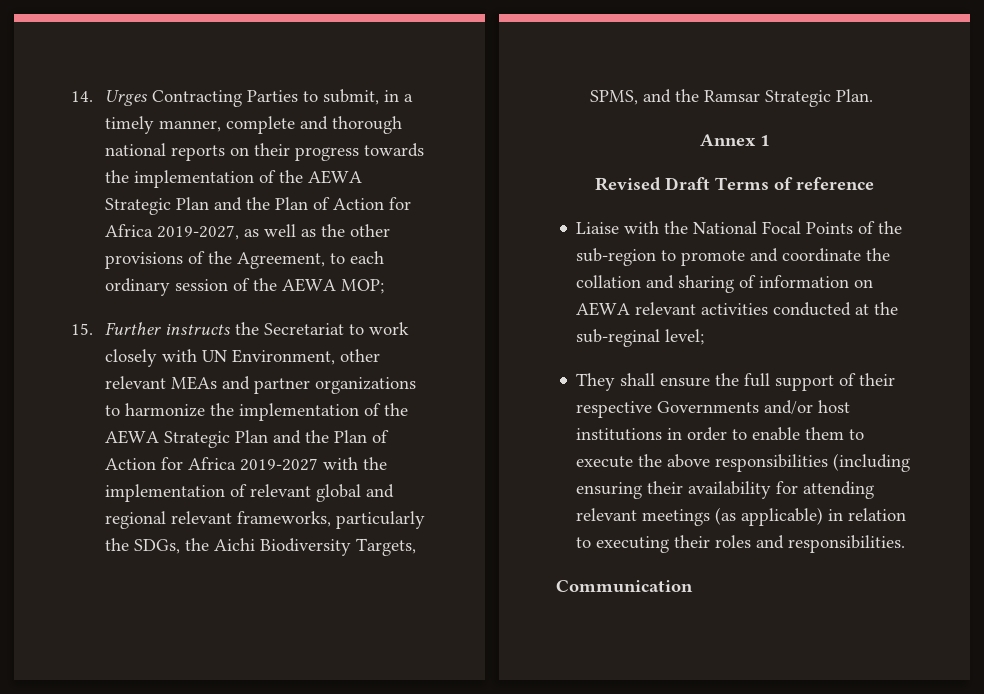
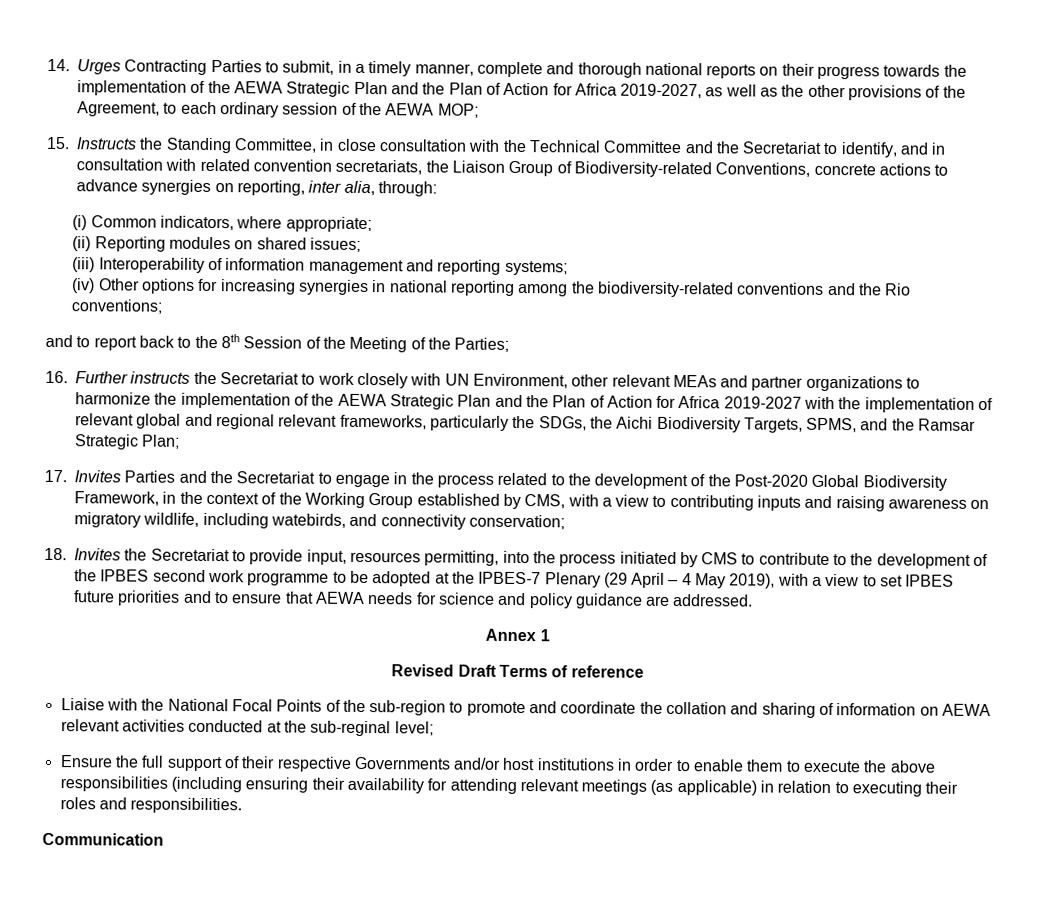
- 15. Further instructs the Secretariat to work closely with UN Environment, other relevant MEAs and partner organizations to harmonize the implementation of the AEWA Strategic Plan and the Plan of Action for Africa 2019-2027 with the implementation of relevant global and regional relevant frameworks, particularly the SDGs, the Aichi Biodiversity Targets, SPMS, and the Ramsar Strategic Plan.
+ 15. Instructs the Standing Committee, in close consultation with the Technical Committee and the Secretariat to identify, and in consultation with related convention secretariats, the Liaison Group of Biodiversity-related Conventions, concrete actions to advance synergies on reporting, inter alia, through:
+ (i) Common indicators, where appropriate;
+ (ii) Reporting modules on shared issues;
+ (iii) Interoperability of information management and reporting systems;
+ (iv) Other options for increasing synergies in national reporting among the biodiversity-related conventions and the Rio conventions;
+ and to report back to the 8th Session of the Meeting of the Parties;
+ 16. Further instructs the Secretariat to work closely with UN Environment, other relevant MEAs and partner organizations to harmonize the implementation of the AEWA Strategic Plan and the Plan of Action for Africa 2019-2027 with the implementation of relevant global and regional relevant frameworks, particularly the SDGs, the Aichi Biodiversity Targets, SPMS, and the Ramsar Strategic Plan;
+ 17. Invites Parties and the Secretariat to engage in the process related to the development of the Post-2020 Global Biodiversity Framework, in the context of the Working Group established by CMS, with a view to contributing inputs and raising awareness on migratory wildlife, including watebirds, and connectivity conservation;
+ 18. Invites the Secretariat to provide input, resources permitting, into the process initiated by CMS to contribute to the development of the IPBES second work programme to be adopted at the IPBES-7 Plenary (29 April – 4 May 2019), with a view to set IPBES future priorities and to ensure that AEWA needs for science and policy guidance are addressed.
- They shall ensure the full support of their respective Governments and/or host institutions in order to enable them to execute the above responsibilities (including ensuring their availability for attending relevant meetings (as applicable) in relation to executing their roles and responsibilities.
+ Ensure the full support of their respective Governments and/or host institutions in order to enable them to execute the above responsibilities (including ensuring their availability for attending relevant meetings (as applicable) in relation to executing their roles and responsibilities.

